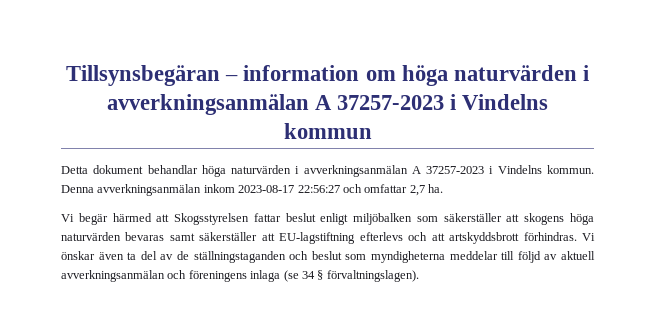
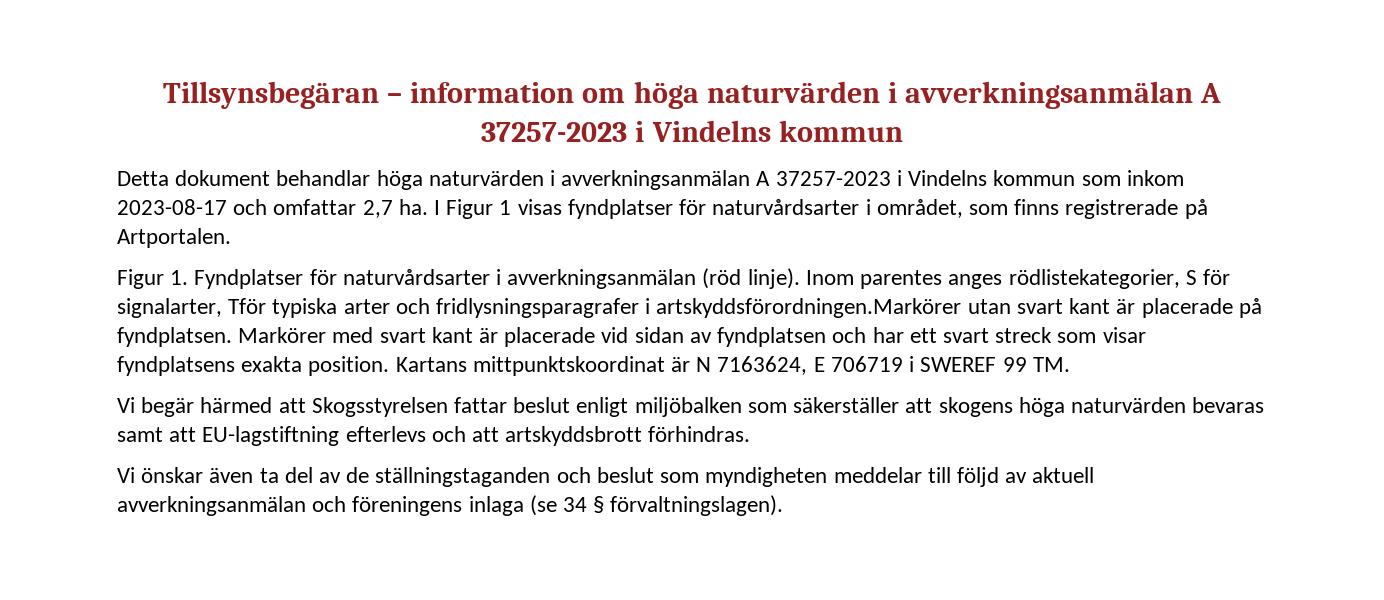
- Detta dokument behandlar höga naturvärden i avverkningsanmälan A 37257-2023 i Vindelns kommun. Denna avverkningsanmälan inkom 2023-08-17 22:56:27 och omfattar 2,7 ha.
+ Detta dokument behandlar höga naturvärden i avverkningsanmälan A 37257-2023 i Vindelns kommun som inkom 2023-08-17 och omfattar 2,7 ha. I Figur 1 visas fyndplatser för naturvårdsarter i området, som finns registrerade på Artportalen.
+ Figur 1. Fyndplatser för naturvårdsarter i avverkningsanmälan (röd linje). Inom parentes anges rödlistekategorier, S för signalarter, Tför typiska arter och fridlysningsparagrafer i artskyddsförordningen.Markörer utan svart kant är placerade på fyndplatsen. Markörer med svart kant är placerade vid sidan av fyndplatsen och har ett svart streck som visar fyndplatsens exakta position. Kartans mittpunktskoordinat är N 7163624, E 706719 i SWEREF 99 TM.
- Vi begär härmed att Skogsstyrelsen fattar beslut enligt miljöbalken som säkerställer att skogens höga naturvärden bevaras samt säkerställer att EU-lagstiftning efterlevs och att artskyddsbrott förhindras. Vi önskar även ta del av de ställningstaganden och beslut som myndigheterna meddelar till följd av aktuell avverkningsanmälan och föreningens inlaga (se 34 § förvaltningslagen).
+ Vi begär härmed att Skogsstyrelsen fattar beslut enligt miljöbalken som säkerställer att skogens höga naturvärden bevaras samt att EU-lagstiftning efterlevs och att artskyddsbrott förhindras.
+ Vi önskar även ta del av de ställningstaganden och beslut som myndigheten meddelar till följd av aktuell avverkningsanmälan och föreningens inlaga (se 34 § förvaltningslagen).

